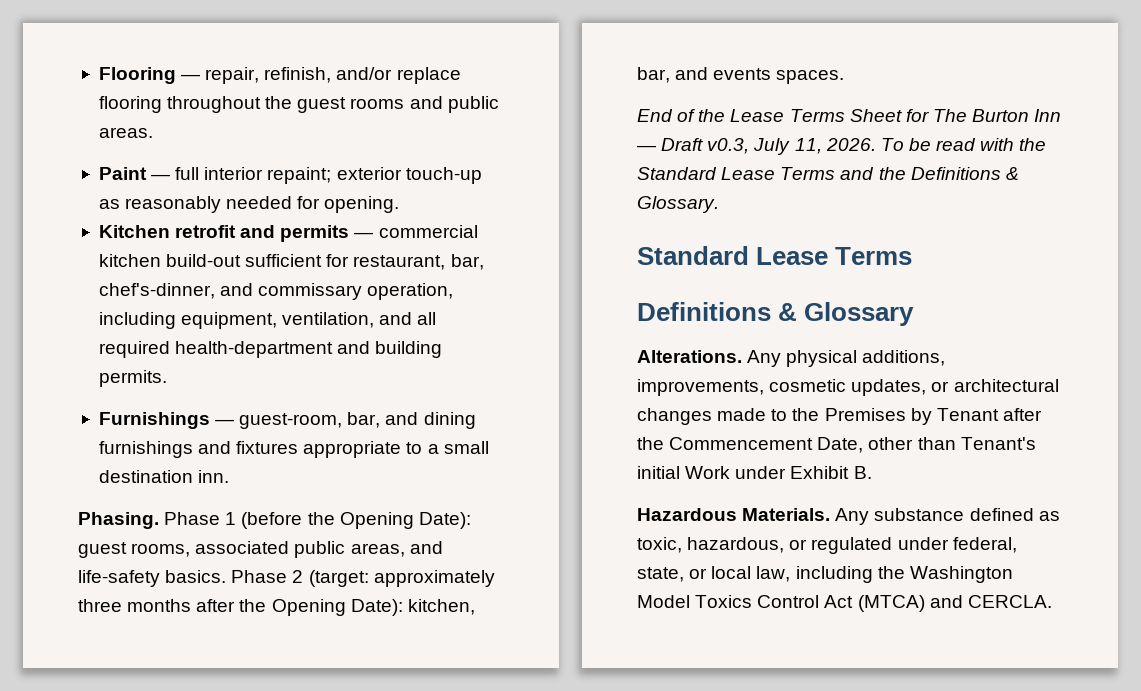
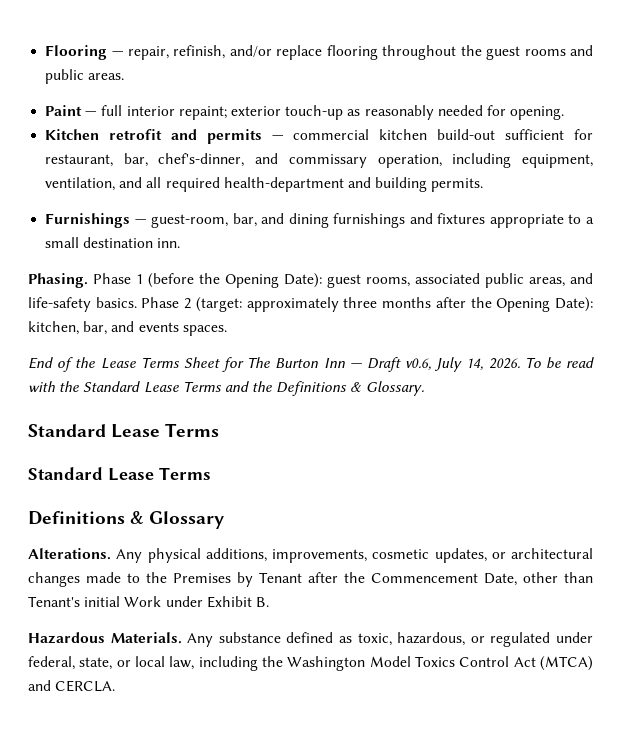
- End of the Lease Terms Sheet for The Burton Inn — Draft v0.3, July 11, 2026.
+ End of the Lease Terms Sheet for The Burton Inn — Draft v0.6, July 14, 2026.
  To be read with the Standard Lease Terms and the Definitions & Glossary.
+ Standard Lease Terms

